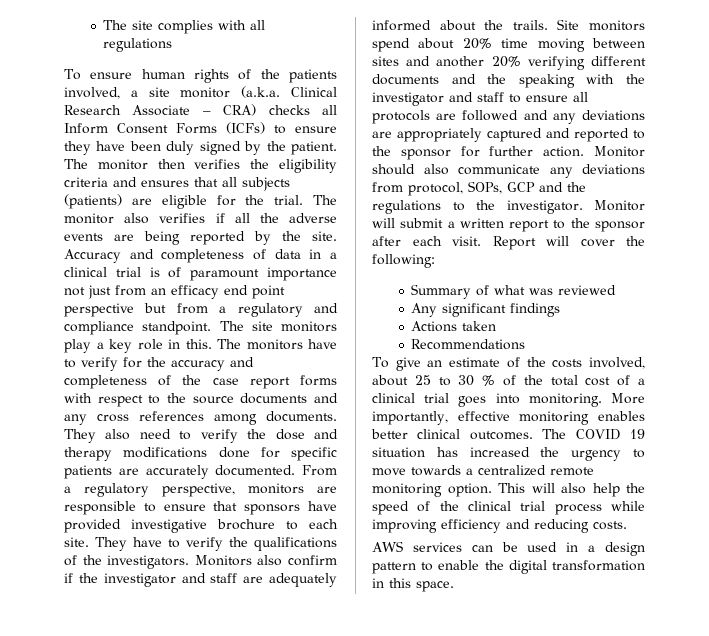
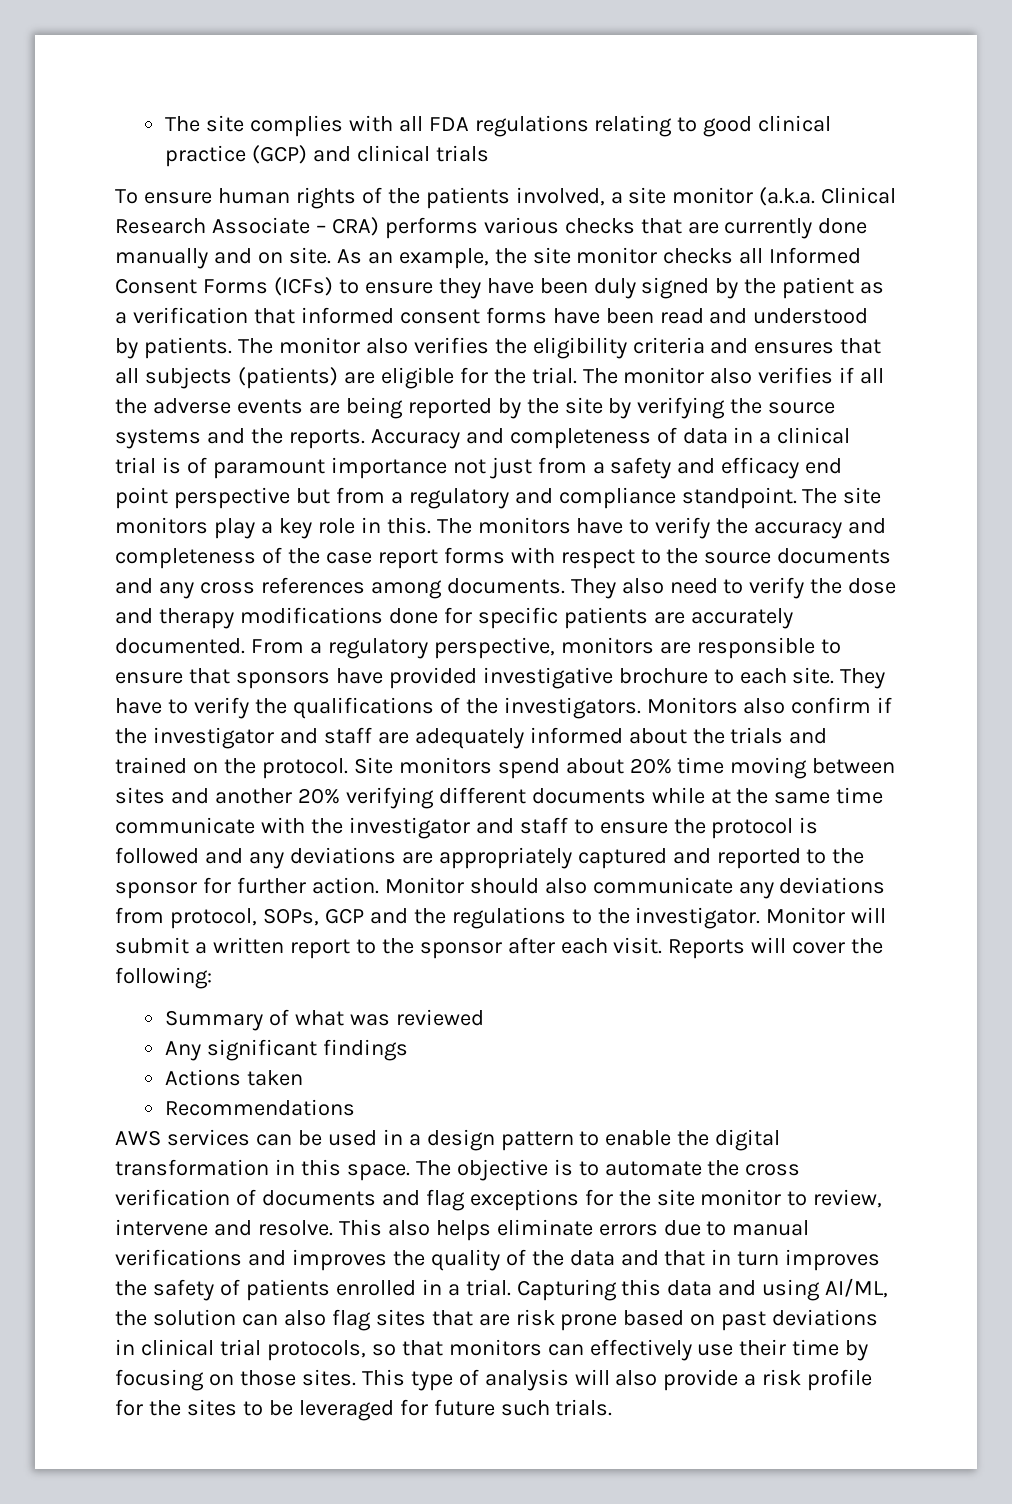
- The site complies with all regulations
+ The site complies with all FDA regulations relating to good clinical practice (GCP) and clinical trials
- To ensure human rights of the patients involved, a site monitor (a.k.a. Clinical Research Associate – CRA) checks all Inform Consent Forms (ICFs) to ensure they have been duly signed by the patient. The monitor then verifies the eligibility criteria and ensures that all subjects (patients) are eligible for the trial.
+ To ensure human rights of the patients involved, a site monitor (a.k.a. Clinical Research Associate – CRA) performs various checks that are currently done manually and on site. As an example, the site monitor checks all Informed Consent Forms (ICFs) to ensure they have been duly signed by the patient as a verification that informed consent forms have been read and understood by patients. The monitor also verifies the eligibility criteria and ensures that all subjects (patients) are eligible for the trial.
- The monitor also verifies if all the adverse events are being reported by the site.
+ The monitor also verifies if all the adverse events are being reported by the site by verifying the source systems and the reports.
- Accuracy and completeness of data in a clinical trial is of paramount importance not just from an efficacy end point perspective but from a regulatory and compliance standpoint.
+ Accuracy and completeness of data in a clinical trial is of paramount importance not just from a safety and efficacy end point perspective but from a regulatory and compliance standpoint.
- The monitors have to verify for the accuracy and completeness of the case report forms with respect to the source documents and any cross references among documents.
+ The monitors have to verify the accuracy and completeness of the case report forms with respect to the source documents and any cross references among documents.
- Monitors also confirm if the investigator and staff are adequately informed about the trails.
+ Monitors also confirm if the investigator and staff are adequately informed about the trials and trained on the protocol.
- Site monitors spend about 20% time moving between sites and another 20% verifying different documents and the speaking with the investigator and staff to ensure all protocols are followed and any deviations are appropriately captured and reported to the sponsor for further action.
+ Site monitors spend about 20% time moving between sites and another 20% verifying different documents while at the same time communicate with the investigator and staff to ensure the protocol is followed and any deviations are appropriately captured and reported to the sponsor for further action.
- Report will cover the following:
+ Reports will cover the following:
- To give an estimate of the costs involved, about 25 to 30 % of the total cost of a clinical trial goes into monitoring. More importantly, effective monitoring enables better clinical outcomes. The COVID 19 situation has increased the urgency to move towards a centralized remote monitoring option. This will also help the speed of the clinical trial process while improving efficiency and reducing costs.
+ The objective is to automate the cross verification of documents and flag exceptions for the site monitor to review, intervene and resolve. This also helps eliminate errors due to manual verifications and improves the quality of the data and that in turn improves the safety of patients enrolled in a trial. Capturing this data and using AI/ML, the solution can also flag sites that are risk prone based on past deviations in clinical trial protocols, so that monitors can effectively use their time by focusing on those sites. This type of analysis will also provide a risk profile for the sites to be leveraged for future such trials.

